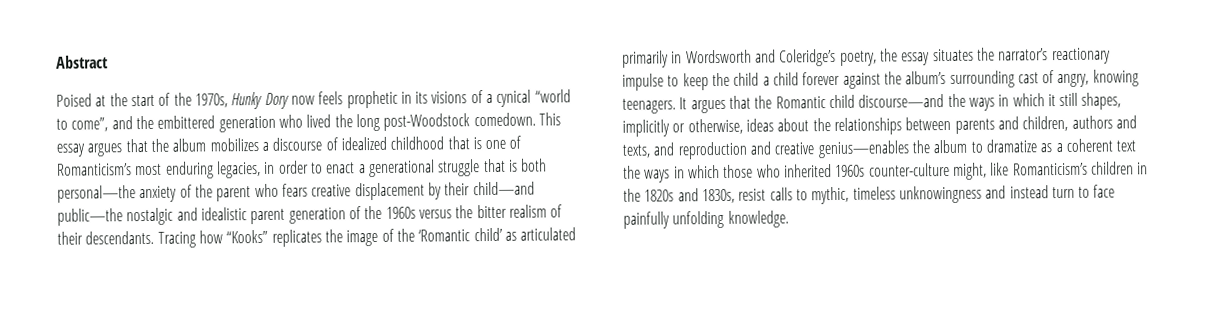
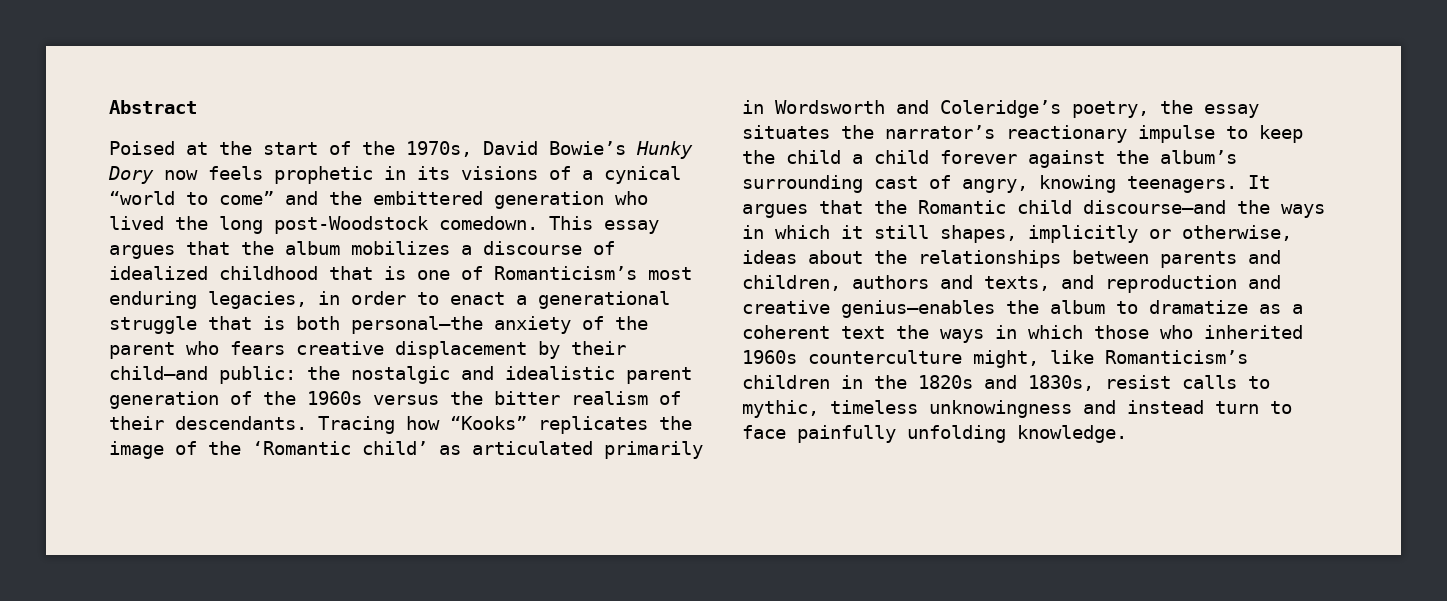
- Poised at the start of the 1970s, Hunky Dory now feels prophetic in its visions of a cynical “world to come”, and the embittered generation who lived the long post-Woodstock comedown.
+ Poised at the start of the 1970s, David Bowie’s Hunky Dory now feels prophetic in its visions of a cynical “world to come” and the embittered generation who lived the long post-Woodstock comedown.
- This essay argues that the album mobilizes a discourse of idealized childhood that is one of Romanticism’s most enduring legacies, in order to enact a generational struggle that is both personal—the anxiety of the parent who fears creative displacement by their child—and public—the nostalgic and idealistic parent generation of the 1960s versus the bitter realism of their descendants.
+ This essay argues that the album mobilizes a discourse of idealized childhood that is one of Romanticism’s most enduring legacies, in order to enact a generational struggle that is both personal—the anxiety of the parent who fears creative displacement by their child—and public: the nostalgic and idealistic parent generation of the 1960s versus the bitter realism of their descendants.
- It argues that the Romantic child discourse—and the ways in which it still shapes, implicitly or otherwise, ideas about the relationships between parents and children, authors and texts, and reproduction and creative genius—enables the album to dramatize as a coherent text the ways in which those who inherited 1960s counter-culture might, like Romanticism’s children in the 1820s and 1830s, resist calls to mythic, timeless unknowingness and instead turn to face painfully unfolding knowledge.
+ It argues that the Romantic child discourse—and the ways in which it still shapes, implicitly or otherwise, ideas about the relationships between parents and children, authors and texts, and reproduction and creative genius—enables the album to dramatize as a coherent text the ways in which those who inherited 1960s counterculture might, like Romanticism’s children in the 1820s and 1830s, resist calls to mythic, timeless unknowingness and instead turn to face painfully unfolding knowledge.

